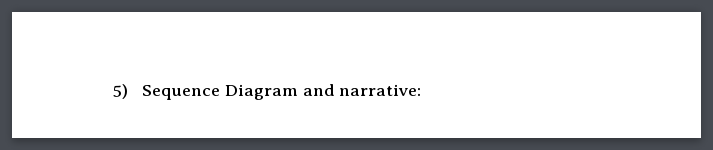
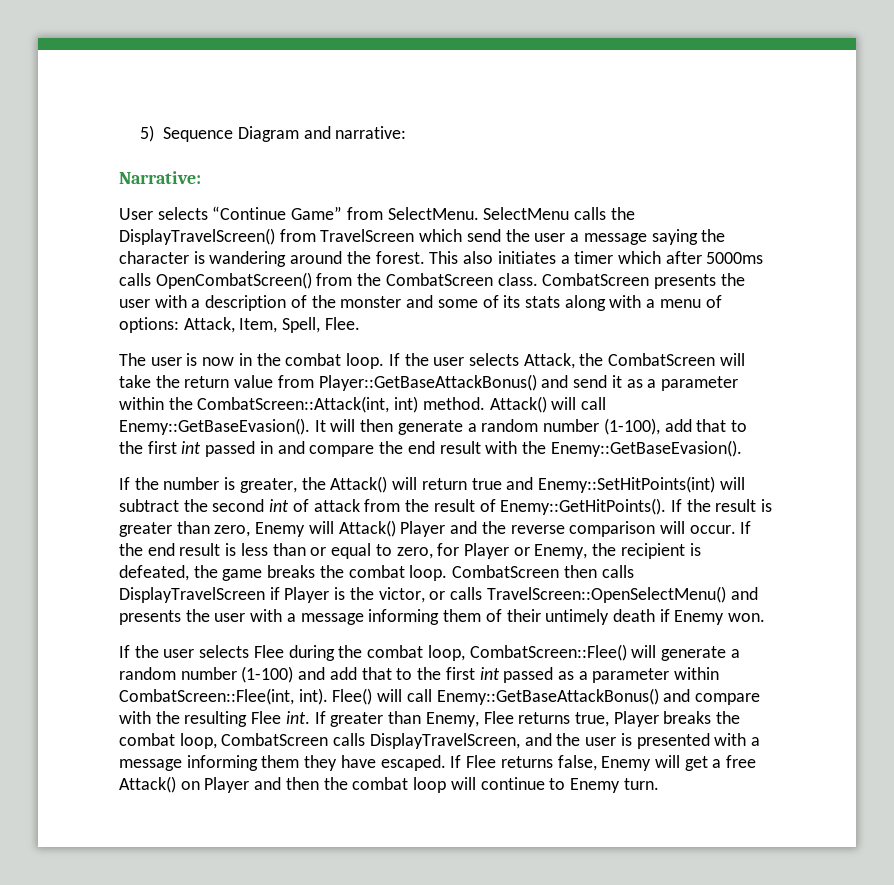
+ Narrative:
+ User selects “Continue Game” from SelectMenu. SelectMenu calls the DisplayTravelScreen() from TravelScreen which send the user a message saying the character is wandering around the forest. This also initiates a timer which after 5000ms calls OpenCombatScreen() from the CombatScreen class. CombatScreen presents the user with a description of the monster and some of its stats along with a menu of options: Attack, Item, Spell, Flee.
+ The user is now in the combat loop. If the user selects Attack, the CombatScreen will take the return value from Player::GetBaseAttackBonus() and send it as a parameter within the CombatScreen::Attack(int, int) method. Attack() will call Enemy::GetBaseEvasion(). It will then generate a random number (1-100), add that to the first int passed in and compare the end result with the Enemy::GetBaseEvasion().
+ If the number is greater, the Attack() will return true and Enemy::SetHitPoints(int) will subtract the second int of attack from the result of Enemy::GetHitPoints(). If the result is greater than zero, Enemy will Attack() Player and the reverse comparison will occur. If the end result is less than or equal to zero, for Player or Enemy, the recipient is defeated, the game breaks the combat loop. CombatScreen then calls DisplayTravelScreen if Player is the victor, or calls TravelScreen::OpenSelectMenu() and presents the user with a message informing them of their untimely death if Enemy won.
+ If the user selects Flee during the combat loop, CombatScreen::Flee() will generate a random number (1-100) and add that to the first int passed as a parameter within CombatScreen::Flee(int, int). Flee() will call Enemy::GetBaseAttackBonus() and compare with the resulting Flee int. If greater than Enemy, Flee returns true, Player breaks the combat loop, CombatScreen calls DisplayTravelScreen, and the user is presented with a message informing them they have escaped. If Flee returns false, Enemy will get a free Attack() on Player and then the combat loop will continue to Enemy turn.

